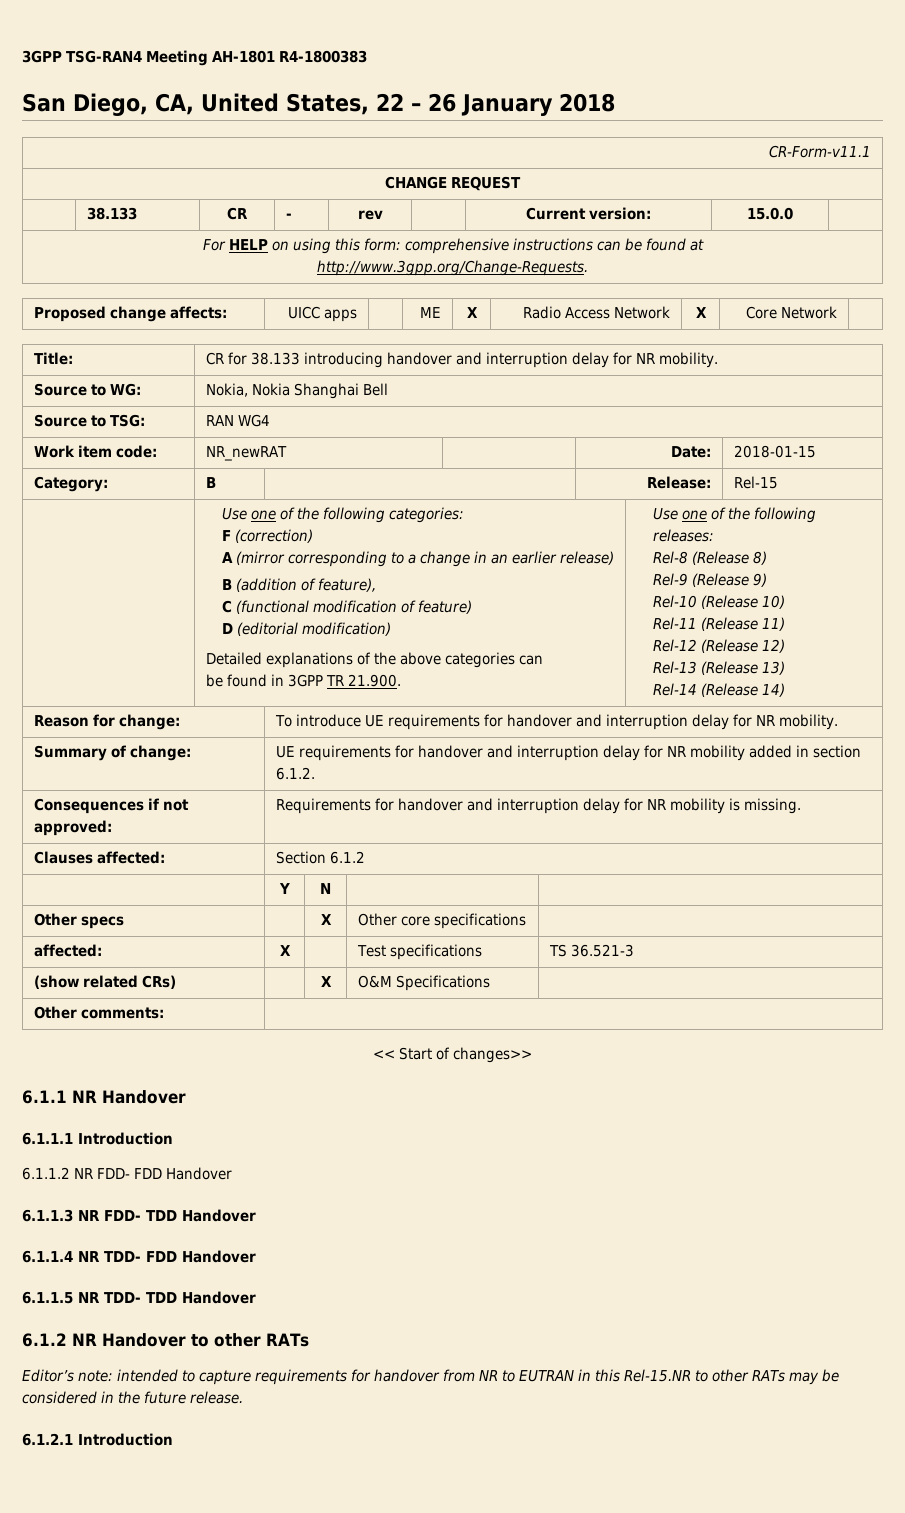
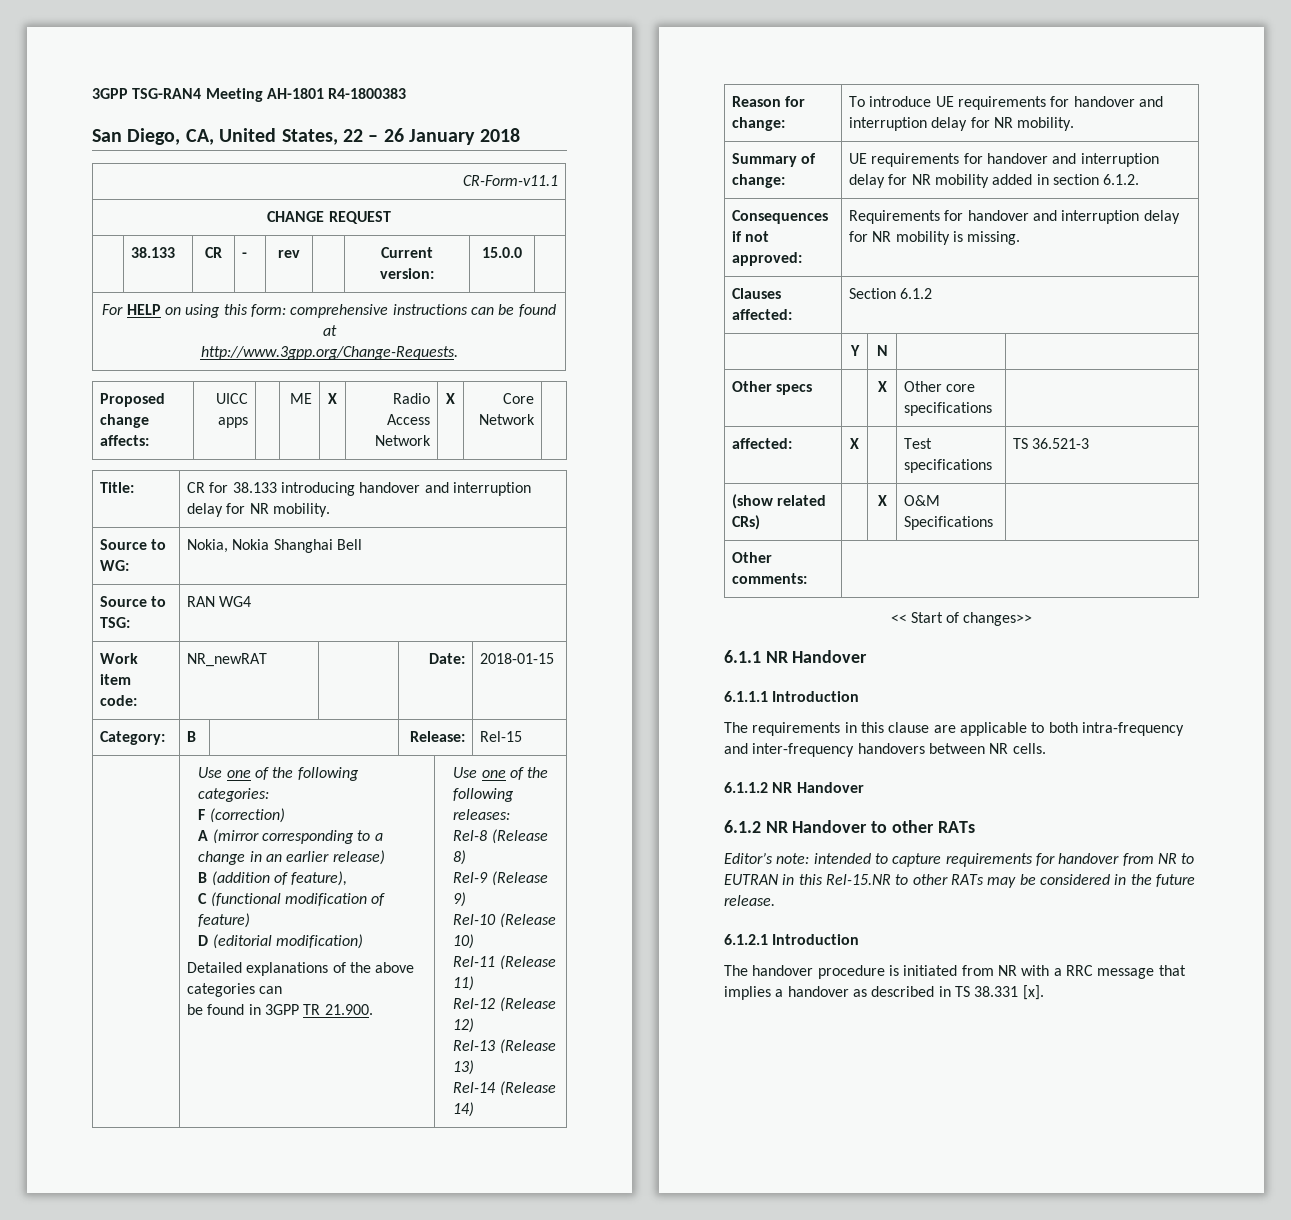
- 6.1.1.2 NR FDD- FDD Handover
- 6.1.1.3 NR FDD- TDD Handover
- 6.1.1.4 NR TDD- FDD Handover
- 6.1.1.5 NR TDD- TDD Handover
+ The requirements in this clause are applicable to both intra-frequency and inter-frequency handovers between NR cells.
+ 6.1.1.2 NR Handover
+ The handover procedure is initiated from NR with a RRC message that implies a handover as described in TS 38.331 [x].

